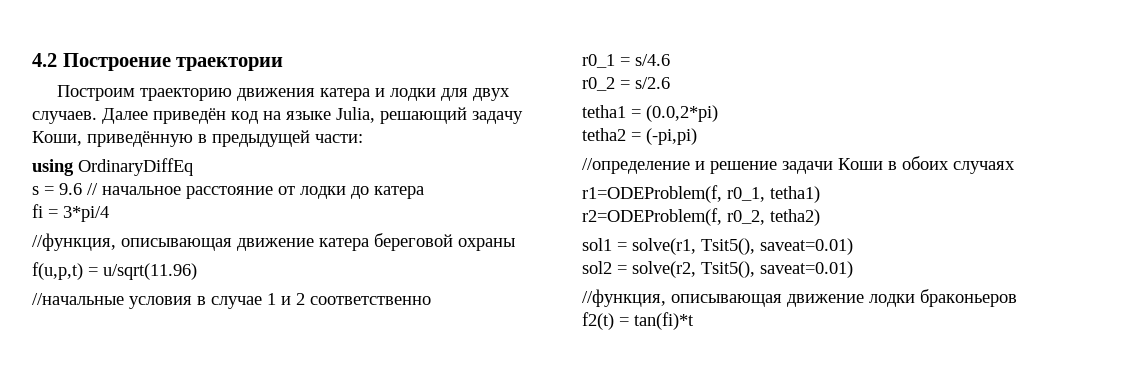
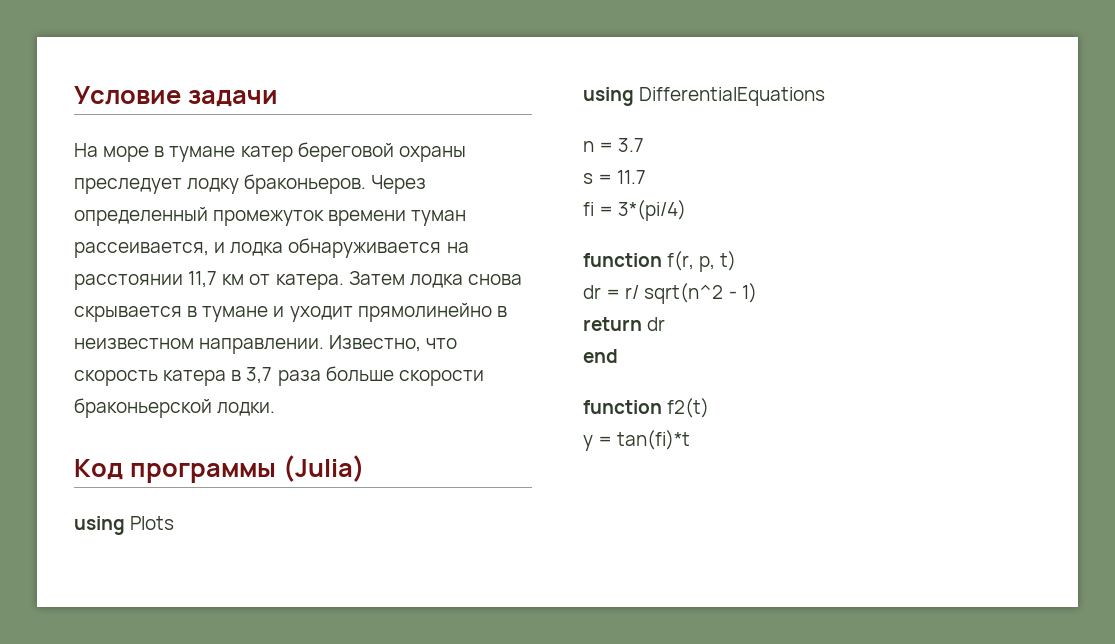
- 4.2 Построение траектории
- Построим траекторию движения катера и лодки для двух случаев. Далее приведён код на языке Julia, решающий задачу Коши, приведённую в предыдущей части:
- using OrdinaryDiffEq
- s = 9.6 // начальное расстояние от лодки до катера
- fi = 3*pi/4
- //функция, описывающая движение катера береговой охраны
- f(u,p,t) = u/sqrt(11.96)
- //начальные условия в случае 1 и 2 соответственно
- r0_1 = s/4.6
- r0_2 = s/2.6
- tetha1 = (0.0,2*pi)
- tetha2 = (-pi,pi)
- //определение и решение задачи Коши в обоих случаях
- r1=ODEProblem(f, r0_1, tetha1)
- r2=ODEProblem(f, r0_2, tetha2)
- sol1 = solve(r1, Tsit5(), saveat=0.01)
- sol2 = solve(r2, Tsit5(), saveat=0.01)
- //функция, описывающая движение лодки браконьеров
- f2(t) = tan(fi)*t
+ Условие задачи
+ На море в тумане катер береговой охраны преследует лодку браконьеров. Через определенный промежуток времени туман рассеивается, и лодка обнаруживается на расстоянии 11,7 км от катера. Затем лодка снова скрывается в тумане и уходит прямолинейно в неизвестном направлении. Известно, что скорость катера в 3,7 раза больше скорости браконьерской лодки.
+ Код программы (Julia)
+ using Plots
+ using DifferentialEquations
+ n = 3.7
+ s = 11.7
+ fi = 3*(pi/4)
+ function f(r, p, t)
+ dr = r/ sqrt(n^2 - 1)
+ return dr
+ end
+ function f2(t)
+ y = tan(fi)*t

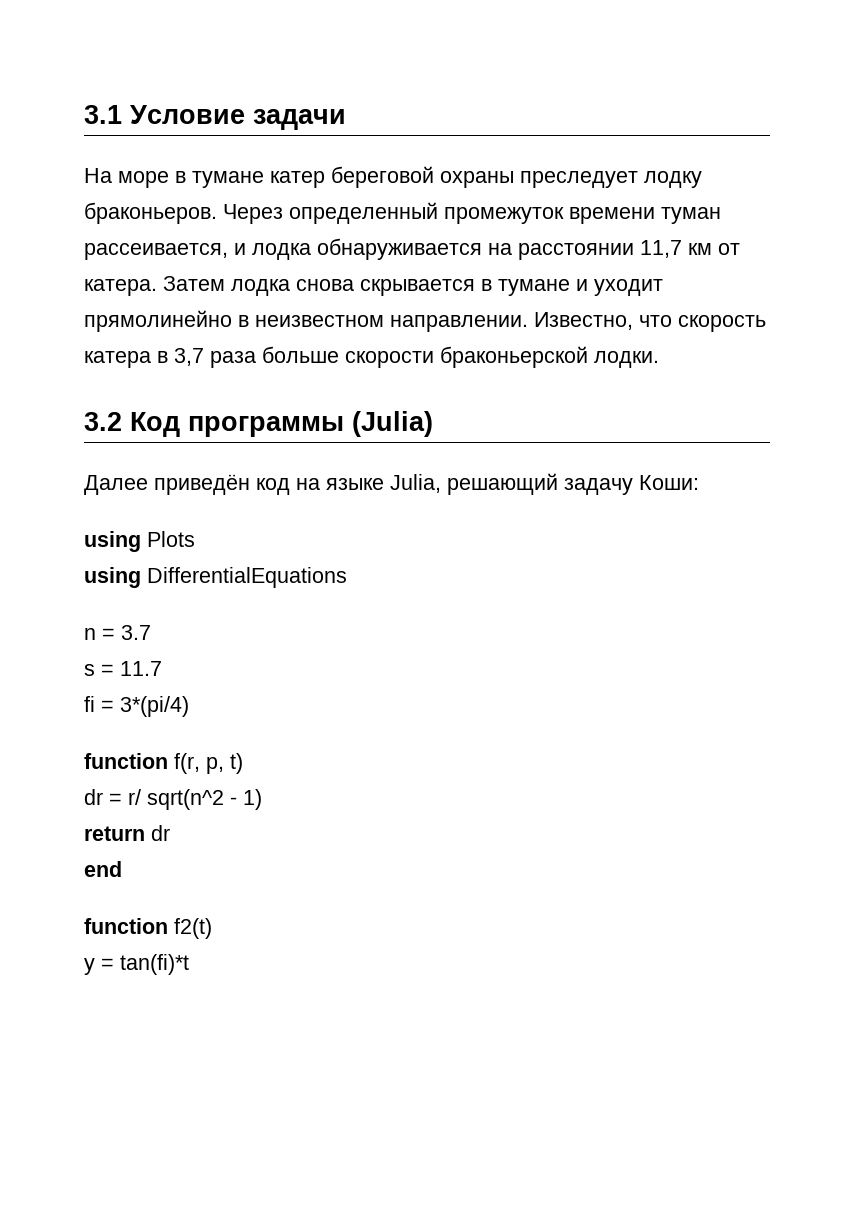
- Условие задачи
+ 3.1 Условие задачи
- Код программы (Julia)
+ 3.2 Код программы (Julia)
+ Далее приведён код на языке Julia, решающий задачу Коши:

